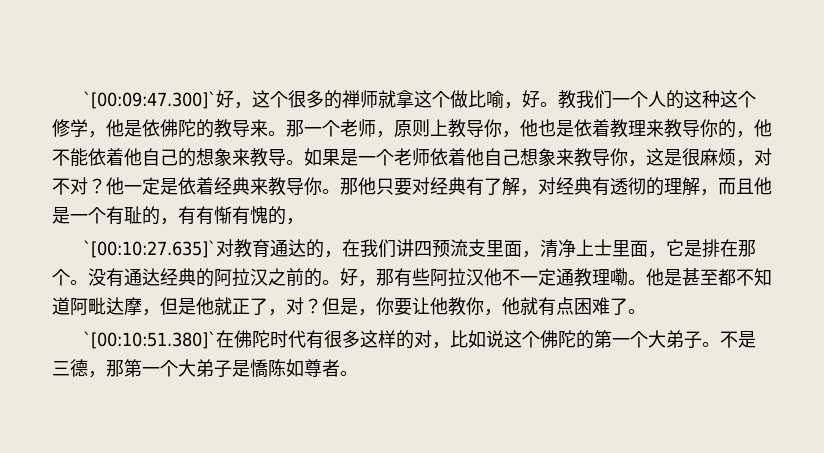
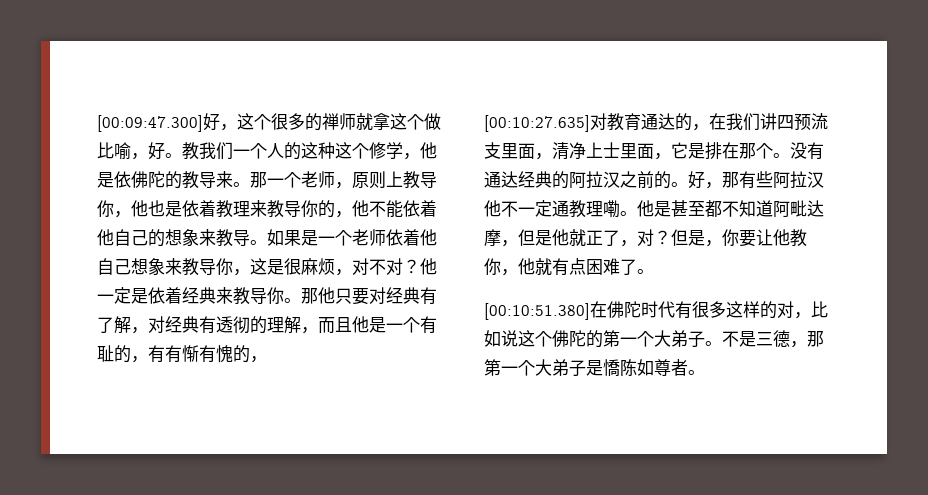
- `[00:09:47.300]`好，这个很多的禅师就拿这个做比喻，好。
+ [00:09:47.300]好，这个很多的禅师就拿这个做比喻，好。
- `[00:10:27.635]`对教育通达的，在我们讲四预流支里面，清净上士里面，它是排在那个。
+ [00:10:27.635]对教育通达的，在我们讲四预流支里面，清净上士里面，它是排在那个。
- `[00:10:51.380]`在佛陀时代有很多这样的对，比如说这个佛陀的第一个大弟子。
+ [00:10:51.380]在佛陀时代有很多这样的对，比如说这个佛陀的第一个大弟子。

